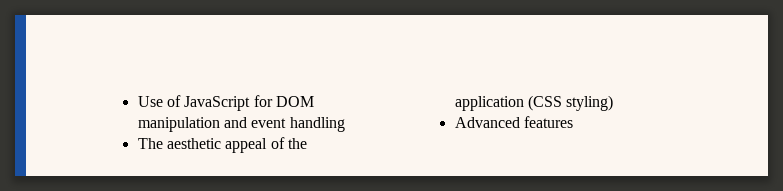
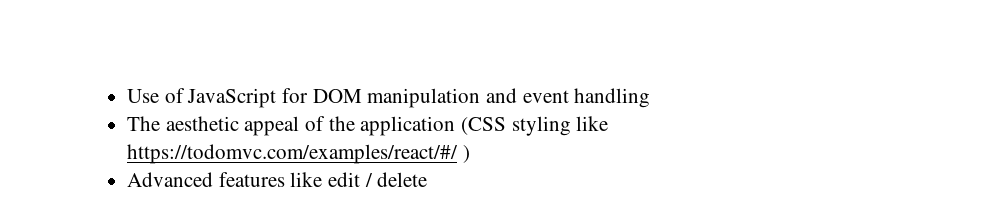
- The aesthetic appeal of the application (CSS styling)
- Advanced features
+ The aesthetic appeal of the application (CSS styling like https://todomvc.com/examples/react/#/ )
+ Advanced features like edit / delete

